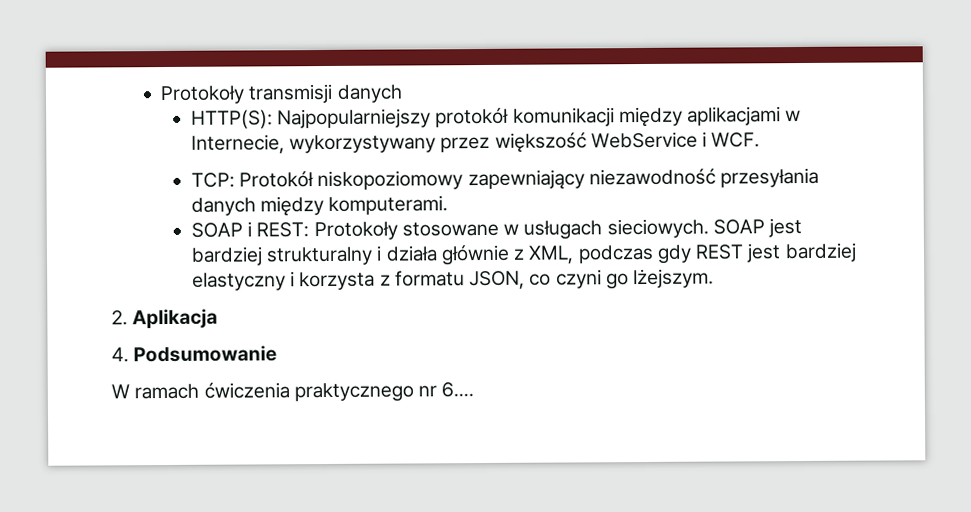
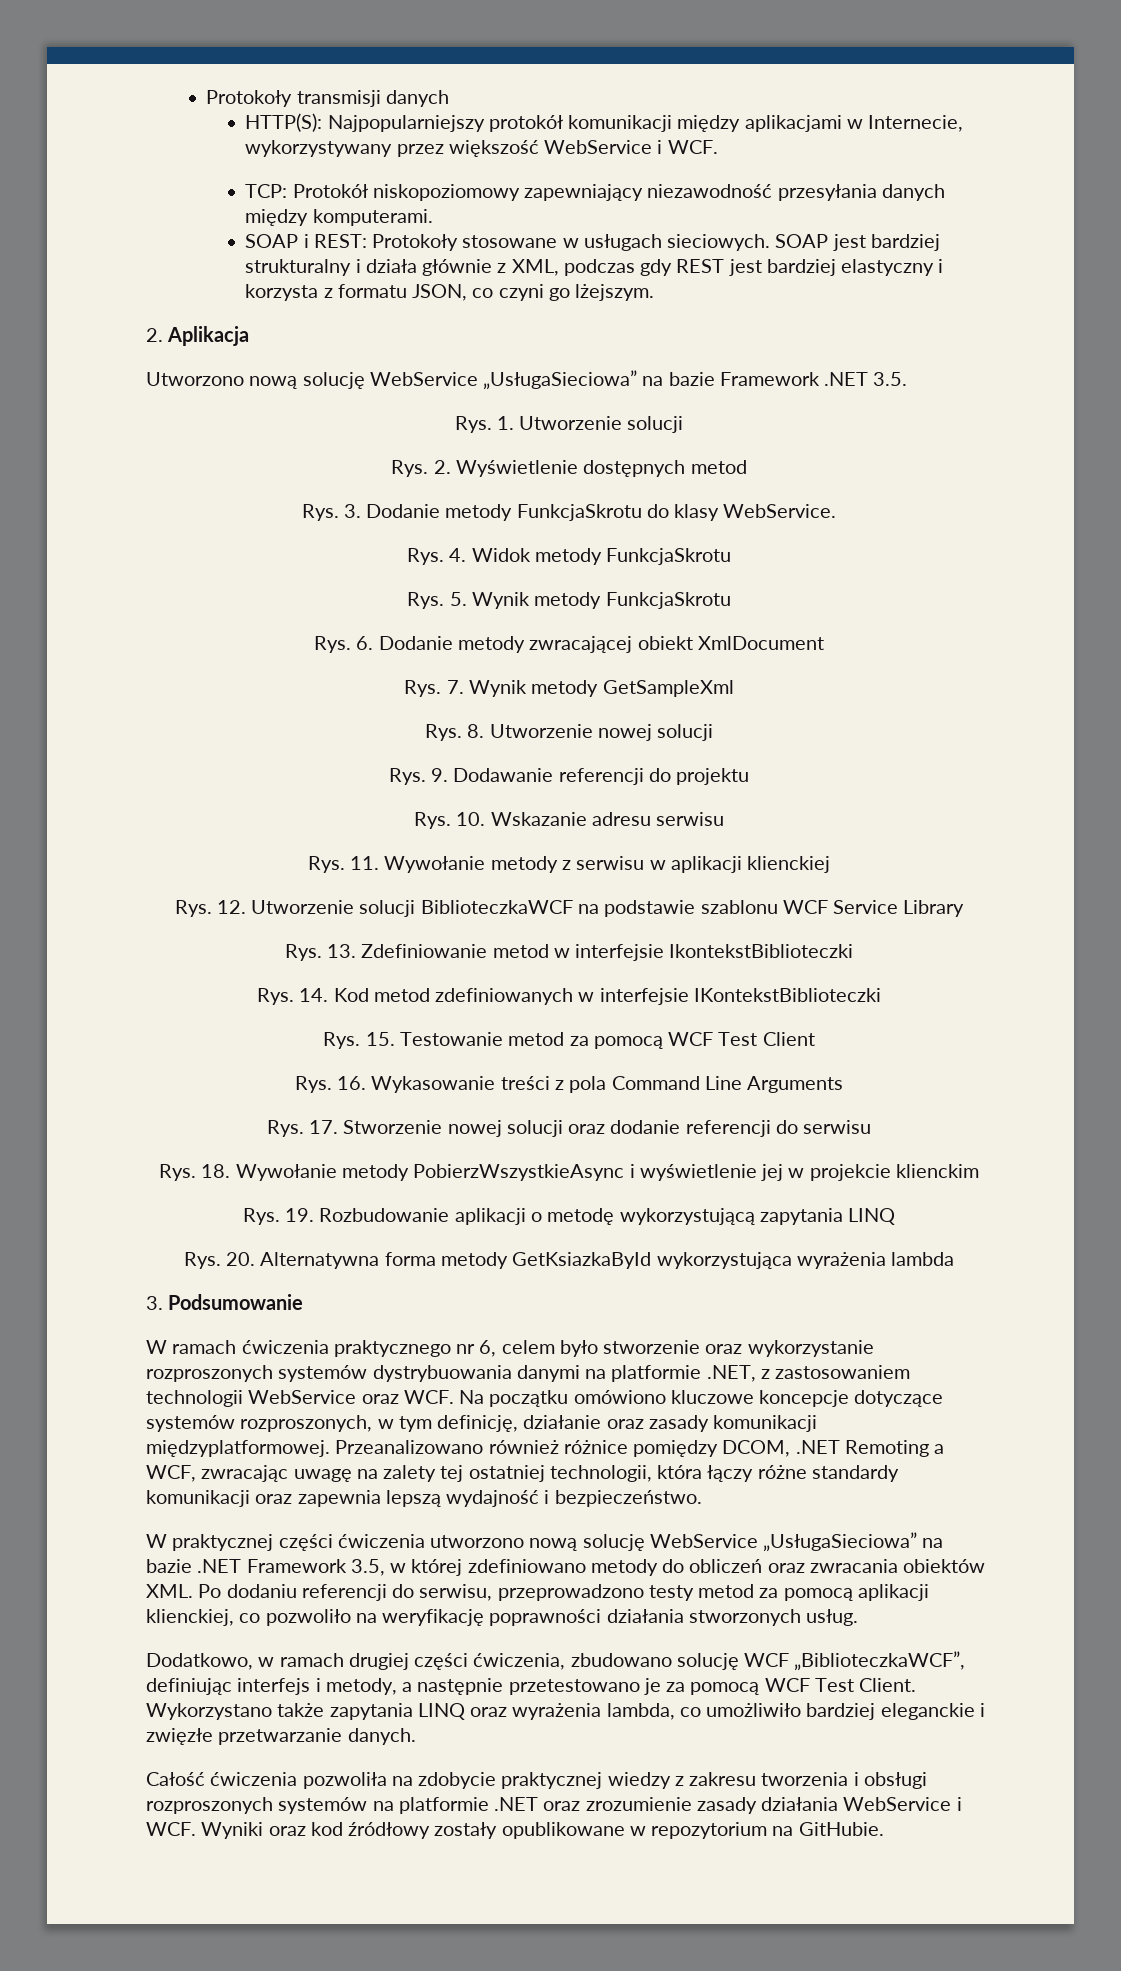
- 4. Podsumowanie
+ Utworzono nową solucję WebService „UsługaSieciowa” na bazie Framework .NET 3.5.
+ Rys. 1. Utworzenie solucji
+ Rys. 2. Wyświetlenie dostępnych metod
+ Rys. 3. Dodanie metody FunkcjaSkrotu do klasy WebService.
+ Rys. 4. Widok metody FunkcjaSkrotu
+ Rys. 5. Wynik metody FunkcjaSkrotu
+ Rys. 6. Dodanie metody zwracającej obiekt XmlDocument
+ Rys. 7. Wynik metody GetSampleXml
+ Rys. 8. Utworzenie nowej solucji
+ Rys. 9. Dodawanie referencji do projektu
+ Rys. 10. Wskazanie adresu serwisu
+ Rys. 11. Wywołanie metody z serwisu w aplikacji klienckiej
+ Rys. 12. Utworzenie solucji BiblioteczkaWCF na podstawie szablonu WCF Service Library
+ Rys. 13. Zdefiniowanie metod w interfejsie IkontekstBiblioteczki
+ Rys. 14. Kod metod zdefiniowanych w interfejsie IKontekstBiblioteczki
+ Rys. 15. Testowanie metod za pomocą WCF Test Client
+ Rys. 16. Wykasowanie treści z pola Command Line Arguments
+ Rys. 17. Stworzenie nowej solucji oraz dodanie referencji do serwisu
+ Rys. 18. Wywołanie metody PobierzWszystkieAsync i wyświetlenie jej w projekcie klienckim
+ Rys. 19. Rozbudowanie aplikacji o metodę wykorzystującą zapytania LINQ
+ Rys. 20. Alternatywna forma metody GetKsiazkaById wykorzystująca wyrażenia lambda
+ 3. Podsumowanie
- W ramach ćwiczenia praktycznego nr 6….
+ W ramach ćwiczenia praktycznego nr 6, celem było stworzenie oraz wykorzystanie rozproszonych systemów dystrybuowania danymi na platformie .NET, z zastosowaniem technologii WebService oraz WCF. Na początku omówiono kluczowe koncepcje dotyczące systemów rozproszonych, w tym definicję, działanie oraz zasady komunikacji międzyplatformowej. Przeanalizowano również różnice pomiędzy DCOM, .NET Remoting a WCF, zwracając uwagę na zalety tej ostatniej technologii, która łączy różne standardy komunikacji oraz zapewnia lepszą wydajność i bezpieczeństwo.
+ W praktycznej części ćwiczenia utworzono nową solucję WebService „UsługaSieciowa” na bazie .NET Framework 3.5, w której zdefiniowano metody do obliczeń oraz zwracania obiektów XML. Po dodaniu referencji do serwisu, przeprowadzono testy metod za pomocą aplikacji klienckiej, co pozwoliło na weryfikację poprawności działania stworzonych usług.
+ Dodatkowo, w ramach drugiej części ćwiczenia, zbudowano solucję WCF „BiblioteczkaWCF”, definiując interfejs i metody, a następnie przetestowano je za pomocą WCF Test Client. Wykorzystano także zapytania LINQ oraz wyrażenia lambda, co umożliwiło bardziej eleganckie i zwięzłe przetwarzanie danych.
+ Całość ćwiczenia pozwoliła na zdobycie praktycznej wiedzy z zakresu tworzenia i obsługi rozproszonych systemów na platformie .NET oraz zrozumienie zasady działania WebService i WCF. Wyniki oraz kod źródłowy zostały opublikowane w repozytorium na GitHubie.

